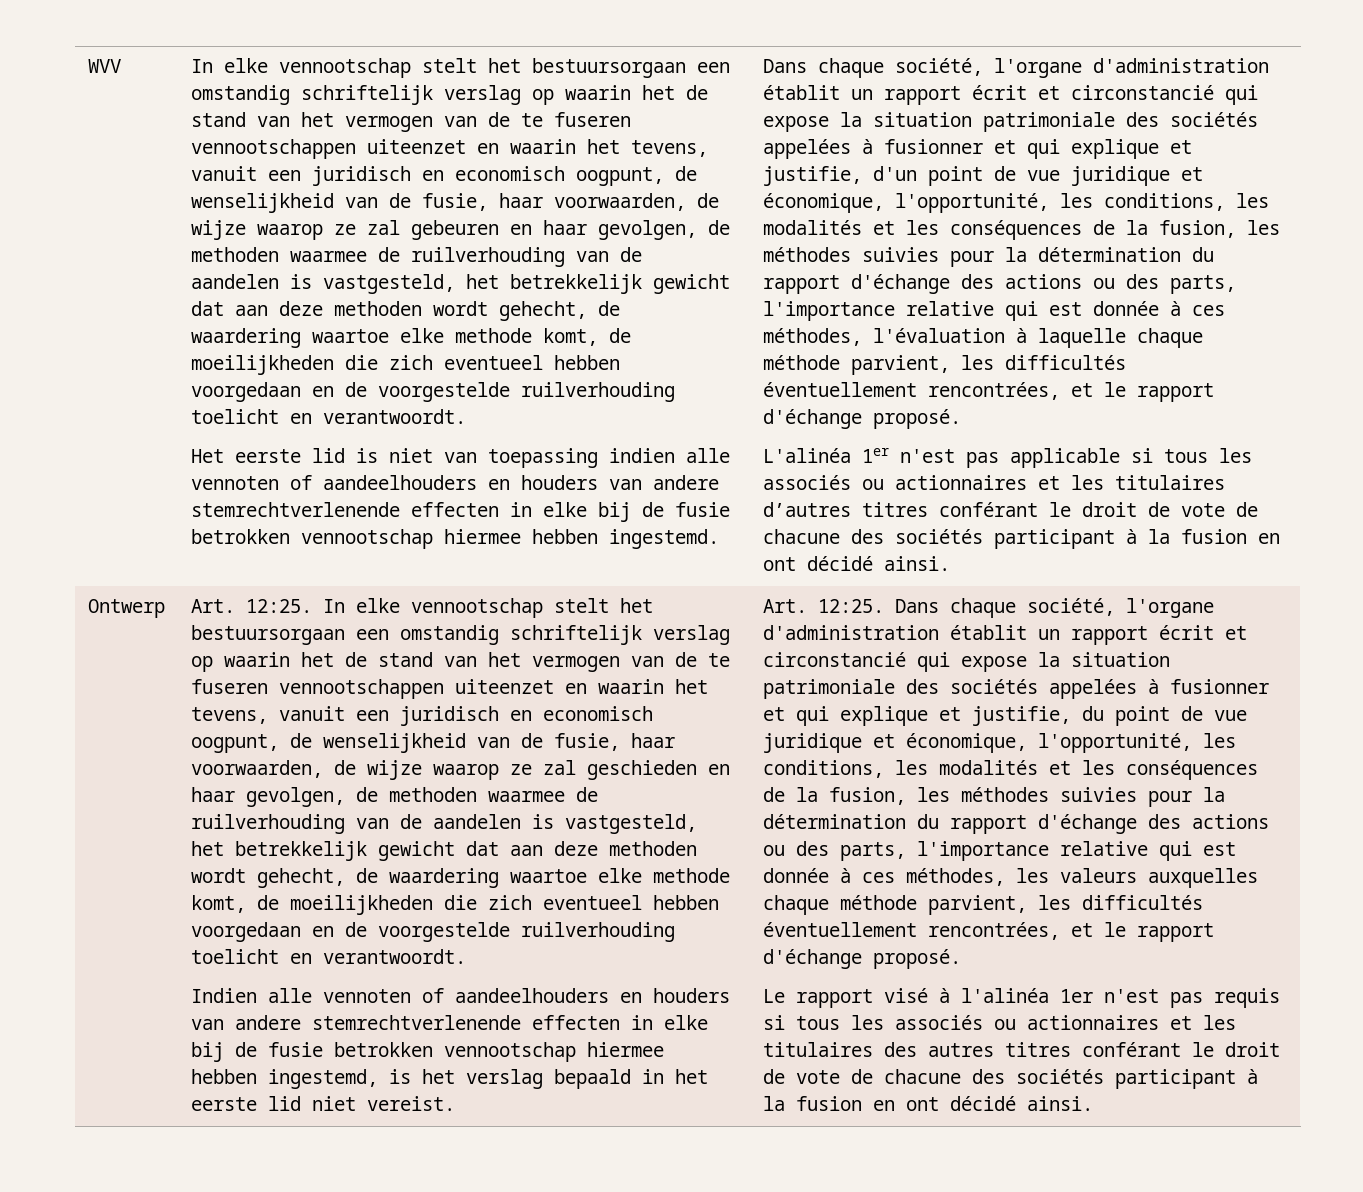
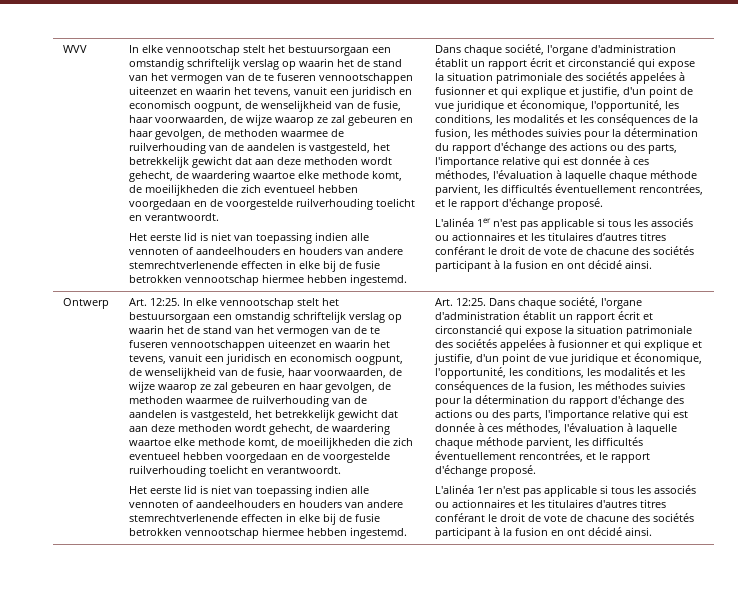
- Art. 12:25. In elke vennootschap stelt het bestuursorgaan een omstandig schriftelijk verslag op waarin het de stand van het vermogen van de te fuseren vennootschappen uiteenzet en waarin het tevens, vanuit een juridisch en economisch oogpunt, de wenselijkheid van de fusie, haar voorwaarden, de wijze waarop ze zal geschieden en haar gevolgen, de methoden waarmee de ruilverhouding van de aandelen is vastgesteld, het betrekkelijk gewicht dat aan deze methoden wordt gehecht, de waardering waartoe elke methode komt, de moeilijkheden die zich eventueel hebben voorgedaan en de voorgestelde ruilverhouding toelicht en verantwoordt.
- Indien alle vennoten of aandeelhouders en houders van andere stemrechtverlenende effecten in elke bij de fusie betrokken vennootschap hiermee hebben ingestemd, is het verslag bepaald in het eerste lid niet vereist.
+ Art. 12:25. In elke vennootschap stelt het bestuursorgaan een omstandig schriftelijk verslag op waarin het de stand van het vermogen van de te fuseren vennootschappen uiteenzet en waarin het tevens, vanuit een juridisch en economisch oogpunt, de wenselijkheid van de fusie, haar voorwaarden, de wijze waarop ze zal gebeuren en haar gevolgen, de methoden waarmee de ruilverhouding van de aandelen is vastgesteld, het betrekkelijk gewicht dat aan deze methoden wordt gehecht, de waardering waartoe elke methode komt, de moeilijkheden die zich eventueel hebben voorgedaan en de voorgestelde ruilverhouding toelicht en verantwoordt.
+ Het eerste lid is niet van toepassing indien alle vennoten of aandeelhouders en houders van andere stemrechtverlenende effecten in elke bij de fusie betrokken vennootschap hiermee hebben ingestemd.
- Art. 12:25. Dans chaque société, l'organe d'administration établit un rapport écrit et circonstancié qui expose la situation patrimoniale des sociétés appelées à fusionner et qui explique et justifie, du point de vue juridique et économique, l'opportunité, les conditions, les modalités et les conséquences de la fusion, les méthodes suivies pour la détermination du rapport d'échange des actions ou des parts, l'importance relative qui est donnée à ces méthodes, les valeurs auxquelles chaque méthode parvient, les difficultés éventuellement rencontrées, et le rapport d'échange proposé.
- Le rapport visé à l'alinéa 1er n'est pas requis si tous les associés ou actionnaires et les titulaires des autres titres conférant le droit de vote de chacune des sociétés participant à la fusion en ont décidé ainsi.
+ Art. 12:25. Dans chaque société, l'organe d'administration établit un rapport écrit et circonstancié qui expose la situation patrimoniale des sociétés appelées à fusionner et qui explique et justifie, d'un point de vue juridique et économique, l'opportunité, les conditions, les modalités et les conséquences de la fusion, les méthodes suivies pour la détermination du rapport d'échange des actions ou des parts, l'importance relative qui est donnée à ces méthodes, l'évaluation à laquelle chaque méthode parvient, les difficultés éventuellement rencontrées, et le rapport d'échange proposé.
+ L'alinéa 1er n'est pas applicable si tous les associés ou actionnaires et les titulaires d'autres titres conférant le droit de vote de chacune des sociétés participant à la fusion en ont décidé ainsi.

